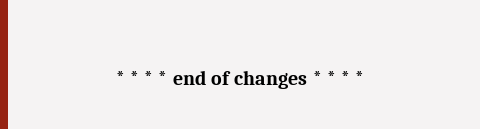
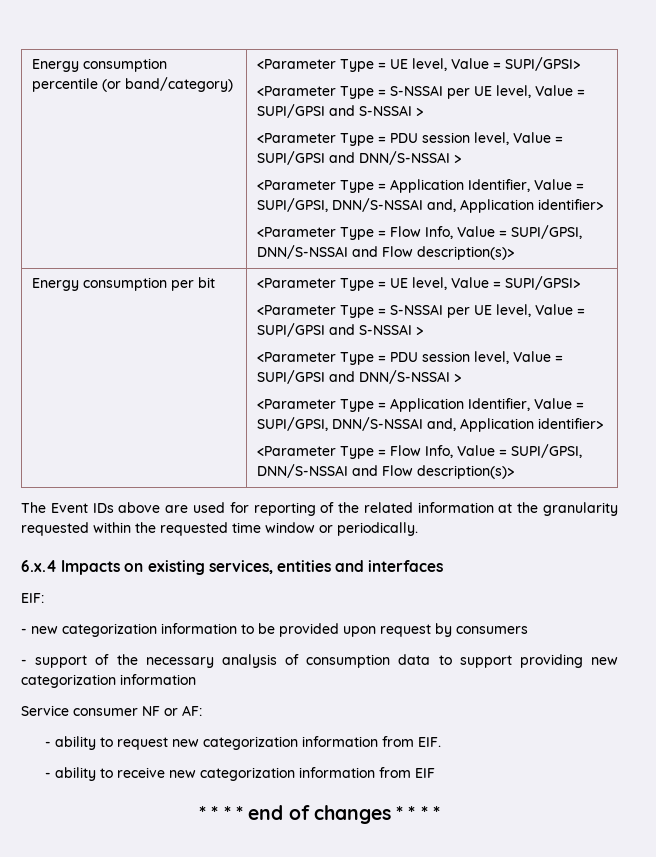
+ Energy consumption percentile (or band/category) | <Parameter Type = UE level, Value = SUPI/GPSI>
+ <Parameter Type = S-NSSAI per UE level, Value = SUPI/GPSI and S-NSSAI >
+ <Parameter Type = PDU session level, Value = SUPI/GPSI and DNN/S-NSSAI >
+ <Parameter Type = Application Identifier, Value = SUPI/GPSI, DNN/S-NSSAI and, Application identifier>
+ <Parameter Type = Flow Info, Value = SUPI/GPSI, DNN/S-NSSAI and Flow description(s)>
+ Energy consumption per bit | <Parameter Type = UE level, Value = SUPI/GPSI>
+ <Parameter Type = S-NSSAI per UE level, Value = SUPI/GPSI and S-NSSAI >
+ <Parameter Type = PDU session level, Value = SUPI/GPSI and DNN/S-NSSAI >
+ <Parameter Type = Application Identifier, Value = SUPI/GPSI, DNN/S-NSSAI and, Application identifier>
+ <Parameter Type = Flow Info, Value = SUPI/GPSI, DNN/S-NSSAI and Flow description(s)>
+ The Event IDs above are used for reporting of the related information at the granularity requested within the requested time window or periodically.
+ 6.x.4 Impacts on existing services, entities and interfaces
+ EIF:
+ - new categorization information to be provided upon request by consumers
+ - support of the necessary analysis of consumption data to support providing new categorization information
+ Service consumer NF or AF:
+ - ability to request new categorization information from EIF.
+ - ability to receive new categorization information from EIF

